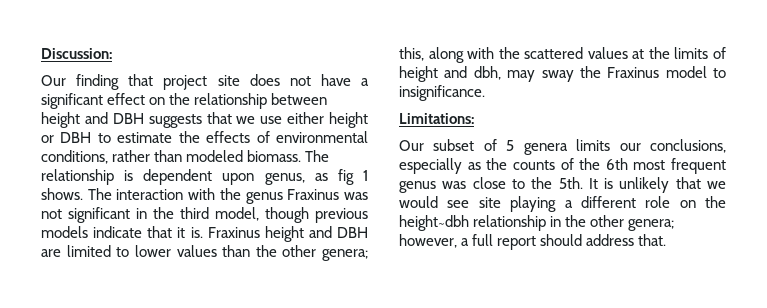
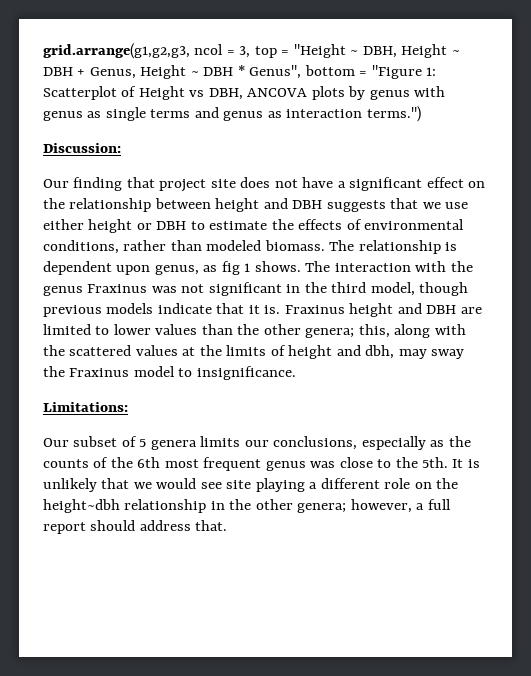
+ grid.arrange(g1,g2,g3, ncol = 3, top = "Height ~ DBH, Height ~ DBH + Genus, Height ~ DBH * Genus", bottom = "Figure 1: Scatterplot of Height vs DBH, ANCOVA plots by genus with genus as single terms and genus as interaction terms.")

